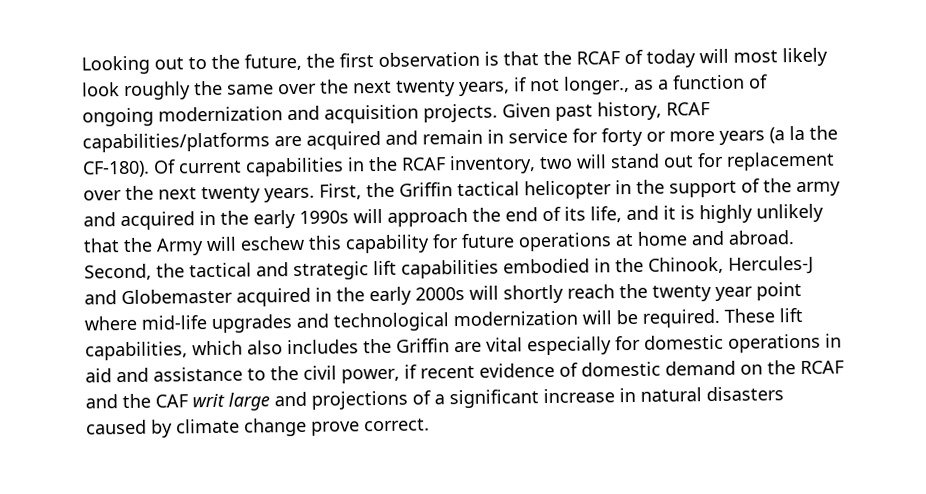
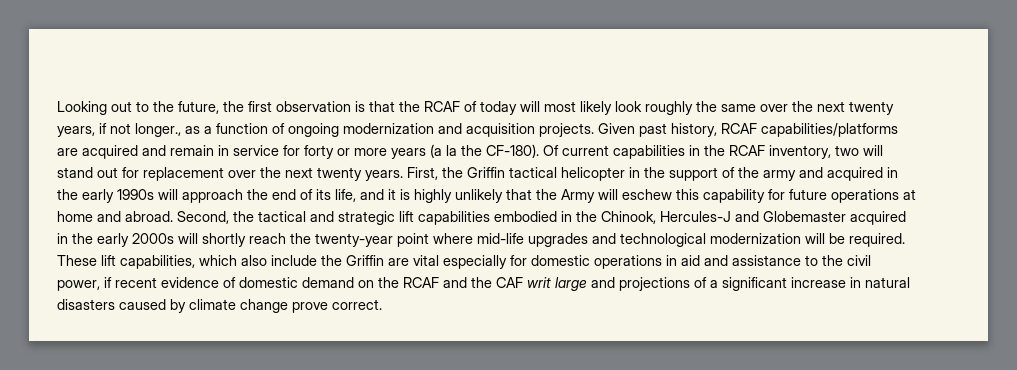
- Second, the tactical and strategic lift capabilities embodied in the Chinook, Hercules-J and Globemaster acquired in the early 2000s will shortly reach the twenty year point where mid-life upgrades and technological modernization will be required.
+ Second, the tactical and strategic lift capabilities embodied in the Chinook, Hercules-J and Globemaster acquired in the early 2000s will shortly reach the twenty-year point where mid-life upgrades and technological modernization will be required.
- These lift capabilities, which also includes the Griffin are vital especially for domestic operations in aid and assistance to the civil power, if recent evidence of domestic demand on the RCAF and the CAF writ large and projections of a significant increase in natural disasters caused by climate change prove correct.
+ These lift capabilities, which also include the Griffin are vital especially for domestic operations in aid and assistance to the civil power, if recent evidence of domestic demand on the RCAF and the CAF writ large and projections of a significant increase in natural disasters caused by climate change prove correct.

